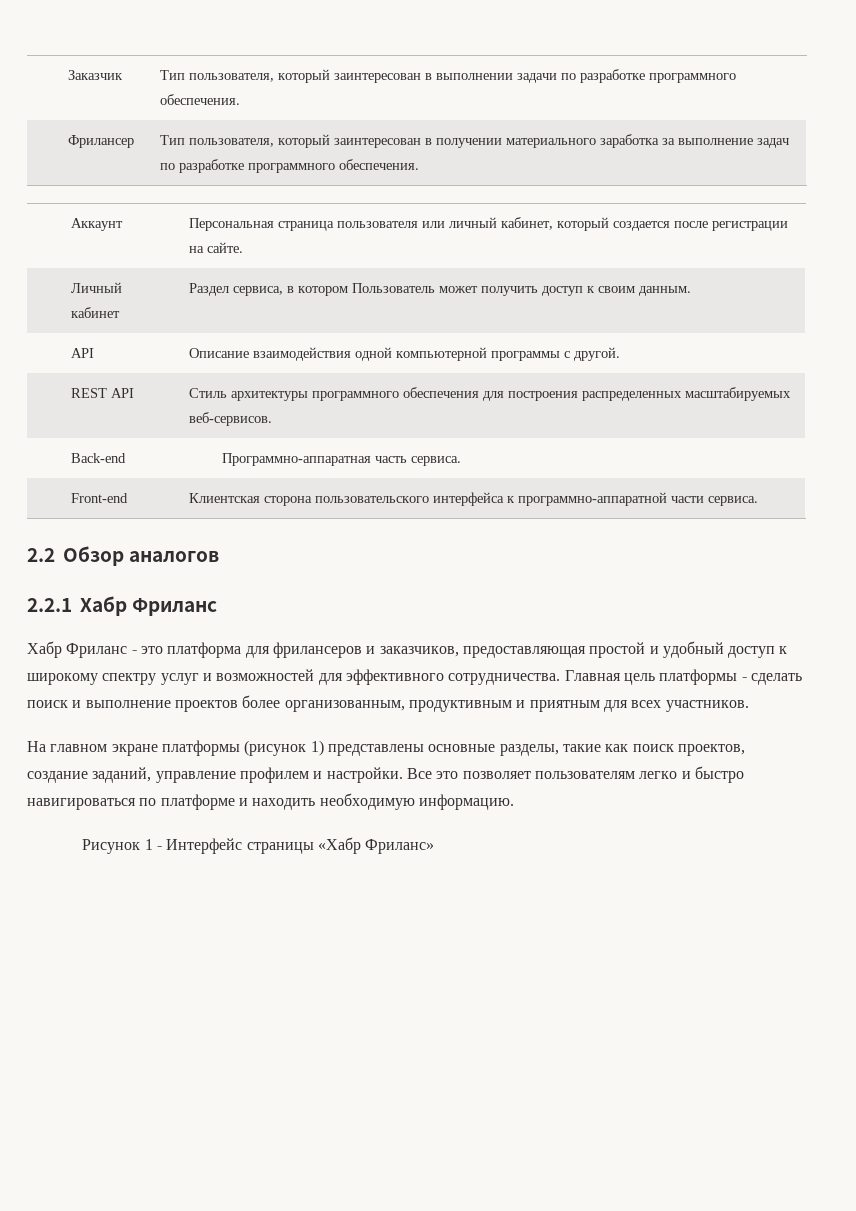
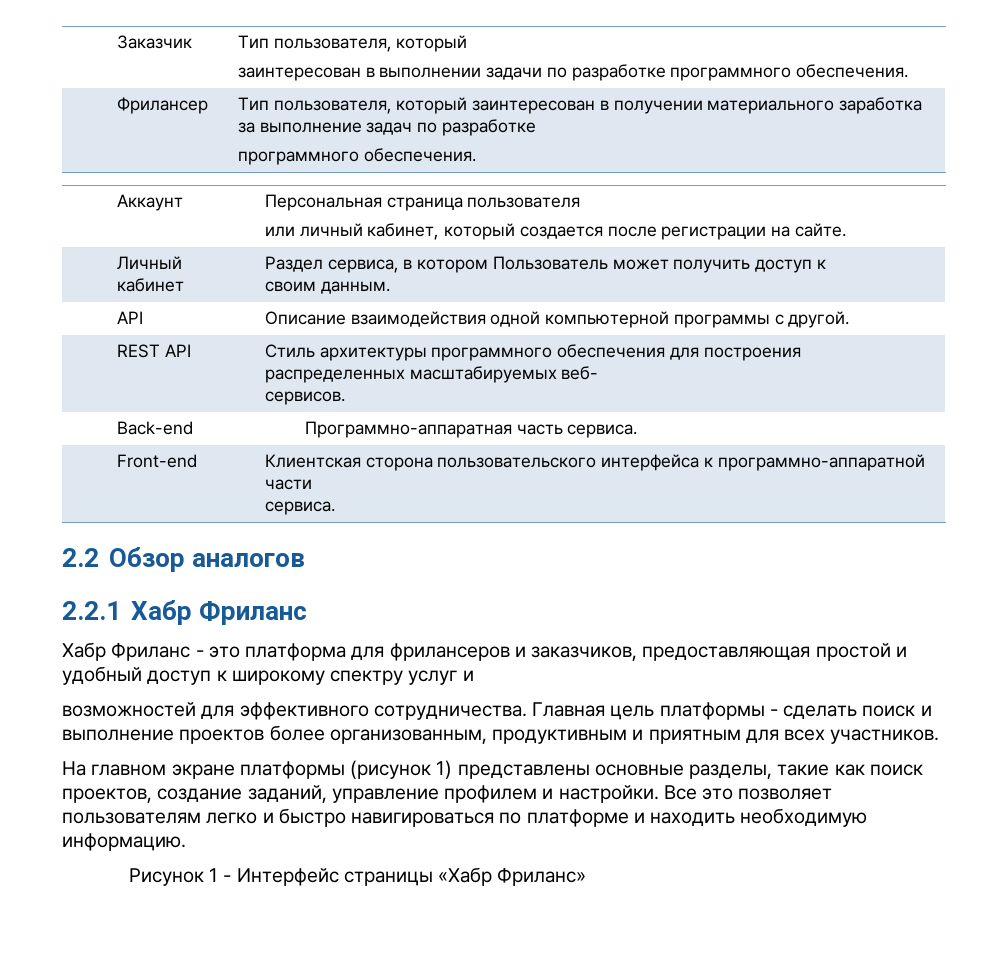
- Заказчик | Тип пользователя, который заинтересован в выполнении задачи по разработке программного обеспечения.
+ Заказчик | Тип пользователя, который
+ заинтересован в выполнении задачи по разработке программного обеспечения.
- Фрилансер | Тип пользователя, который заинтересован в получении материального заработка за выполнение задач по разработке программного обеспечения.
+ Фрилансер | Тип пользователя, который заинтересован в получении материального заработка за выполнение задач по разработке
+ программного обеспечения.
- Аккаунт | Персональная страница пользователя или личный кабинет, который создается после регистрации на сайте.
+ Аккаунт | Персональная страница пользователя
+ или личный кабинет, который создается после регистрации на сайте.
- Личный кабинет | Раздел сервиса, в котором Пользователь может получить доступ к своим данным.
+ Личный кабинет | Раздел сервиса, в котором Пользователь может получить доступ к
+ своим данным.
- REST API | Стиль архитектуры программного обеспечения для построения распределенных масштабируемых веб-сервисов.
+ REST API | Стиль архитектуры программного обеспечения для построения распределенных масштабируемых веб-
+ сервисов.
- Front-end | Клиентская сторона пользовательского интерфейса к программно-аппаратной части сервиса.
+ Front-end | Клиентская сторона пользовательского интерфейса к программно-аппаратной части
+ сервиса.
- Хабр Фриланс - это платформа для фрилансеров и заказчиков, предоставляющая простой и удобный доступ к широкому спектру услуг и возможностей для эффективного сотрудничества.
+ Хабр Фриланс - это платформа для фрилансеров и заказчиков, предоставляющая простой и удобный доступ к широкому спектру услуг и
+ возможностей для эффективного сотрудничества.

